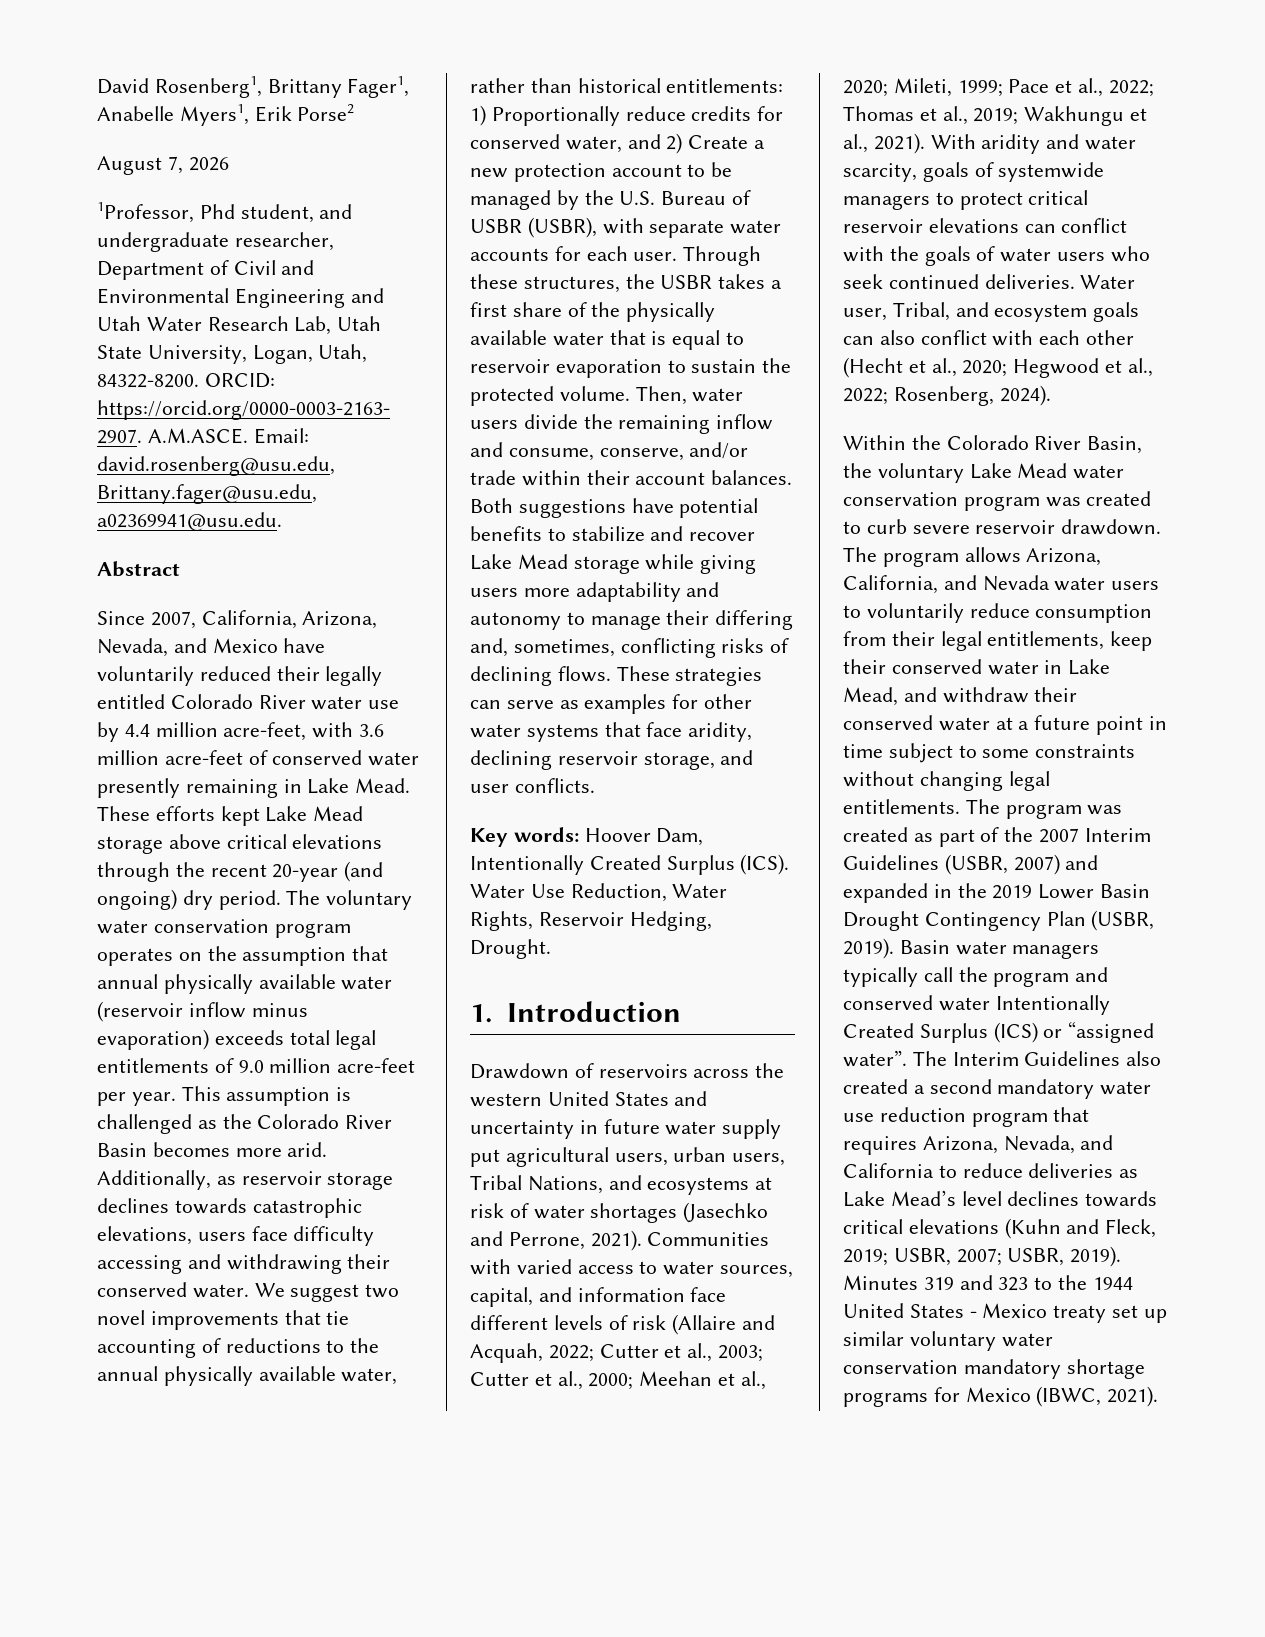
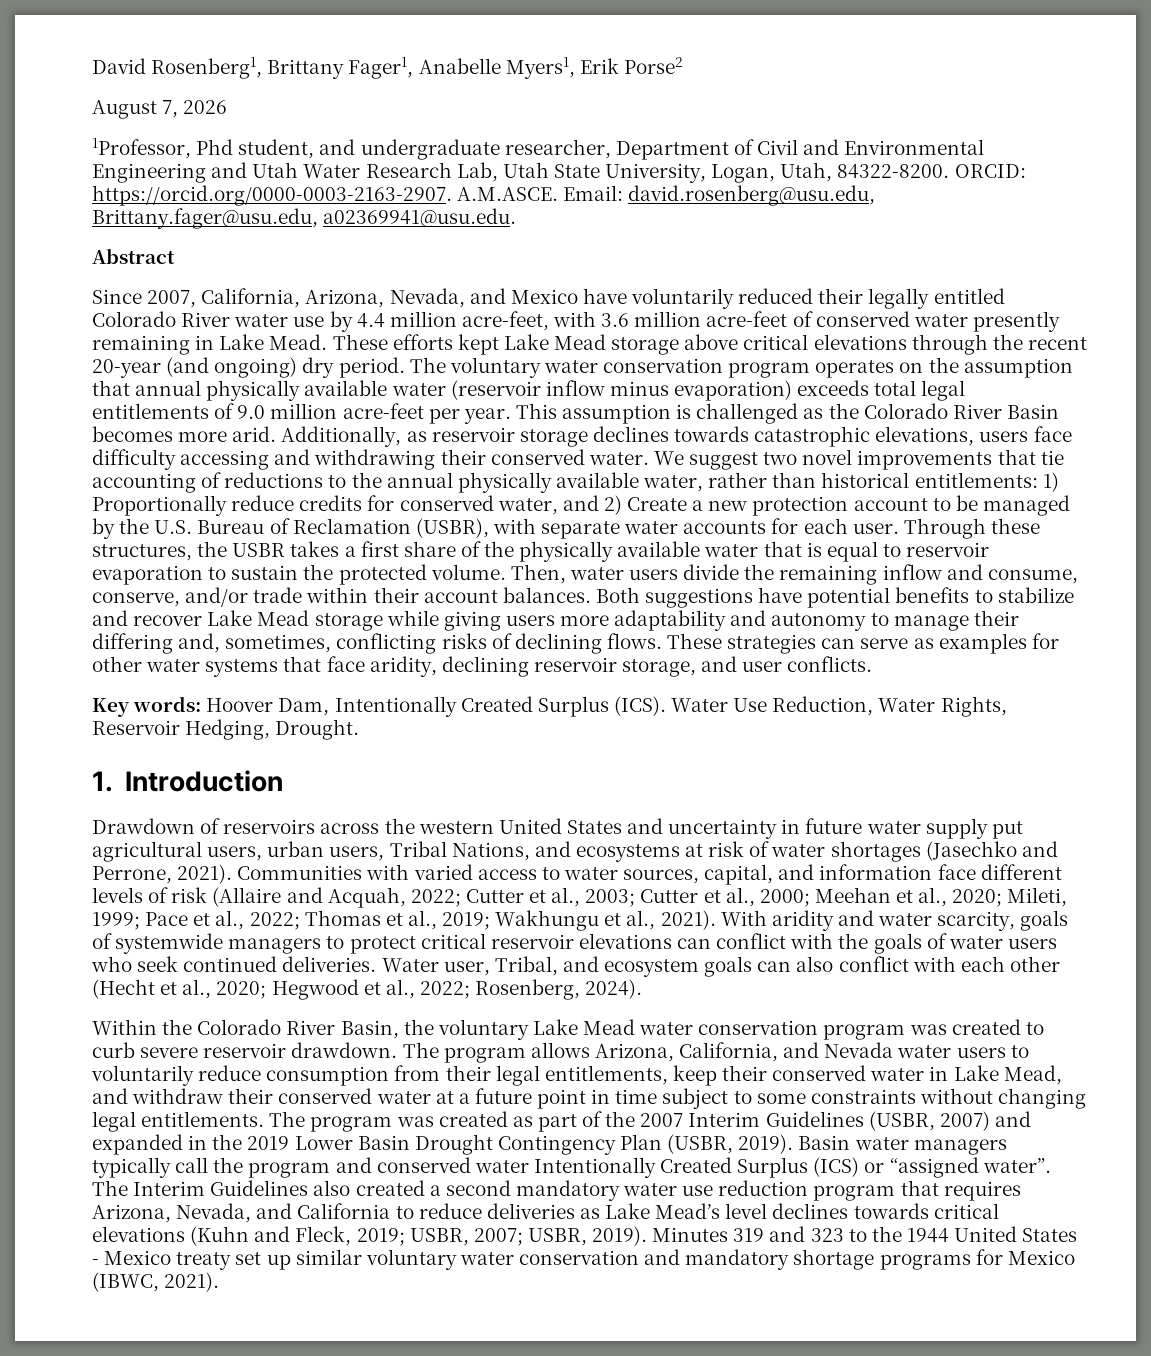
- We suggest two novel improvements that tie accounting of reductions to the annual physically available water, rather than historical entitlements: 1) Proportionally reduce credits for conserved water, and 2) Create a new protection account to be managed by the U.S. Bureau of USBR (USBR), with separate water accounts for each user.
+ We suggest two novel improvements that tie accounting of reductions to the annual physically available water, rather than historical entitlements: 1) Proportionally reduce credits for conserved water, and 2) Create a new protection account to be managed by the U.S. Bureau of Reclamation (USBR), with separate water accounts for each user.
- Minutes 319 and 323 to the 1944 United States - Mexico treaty set up similar voluntary water conservation mandatory shortage programs for Mexico (IBWC, 2021).
+ Minutes 319 and 323 to the 1944 United States - Mexico treaty set up similar voluntary water conservation and mandatory shortage programs for Mexico (IBWC, 2021).

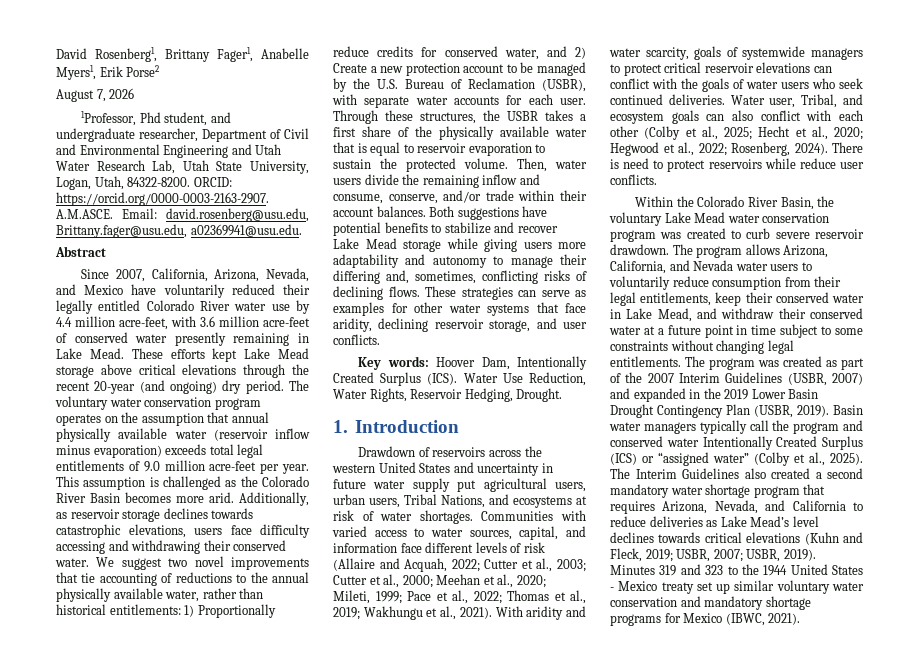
- Drawdown of reservoirs across the western United States and uncertainty in future water supply put agricultural users, urban users, Tribal Nations, and ecosystems at risk of water shortages (Jasechko and Perrone, 2021).
+ Drawdown of reservoirs across the western United States and uncertainty in future water supply put agricultural users, urban users, Tribal Nations, and ecosystems at risk of water shortages.
- Water user, Tribal, and ecosystem goals can also conflict with each other (Hecht et al., 2020; Hegwood et al., 2022; Rosenberg, 2024).
+ Water user, Tribal, and ecosystem goals can also conflict with each other (Colby et al., 2025; Hecht et al., 2020; Hegwood et al., 2022; Rosenberg, 2024). There is need to protect reservoirs while reduce user conflicts.
- Basin water managers typically call the program and conserved water Intentionally Created Surplus (ICS) or “assigned water”.
+ Basin water managers typically call the program and conserved water Intentionally Created Surplus (ICS) or “assigned water” (Colby et al., 2025).
- The Interim Guidelines also created a second mandatory water use reduction program that requires Arizona, Nevada, and California to reduce deliveries as Lake Mead’s level declines towards critical elevations (Kuhn and Fleck, 2019; USBR, 2007; USBR, 2019).
+ The Interim Guidelines also created a second mandatory water shortage program that requires Arizona, Nevada, and California to reduce deliveries as Lake Mead’s level declines towards critical elevations (Kuhn and Fleck, 2019; USBR, 2007; USBR, 2019).

